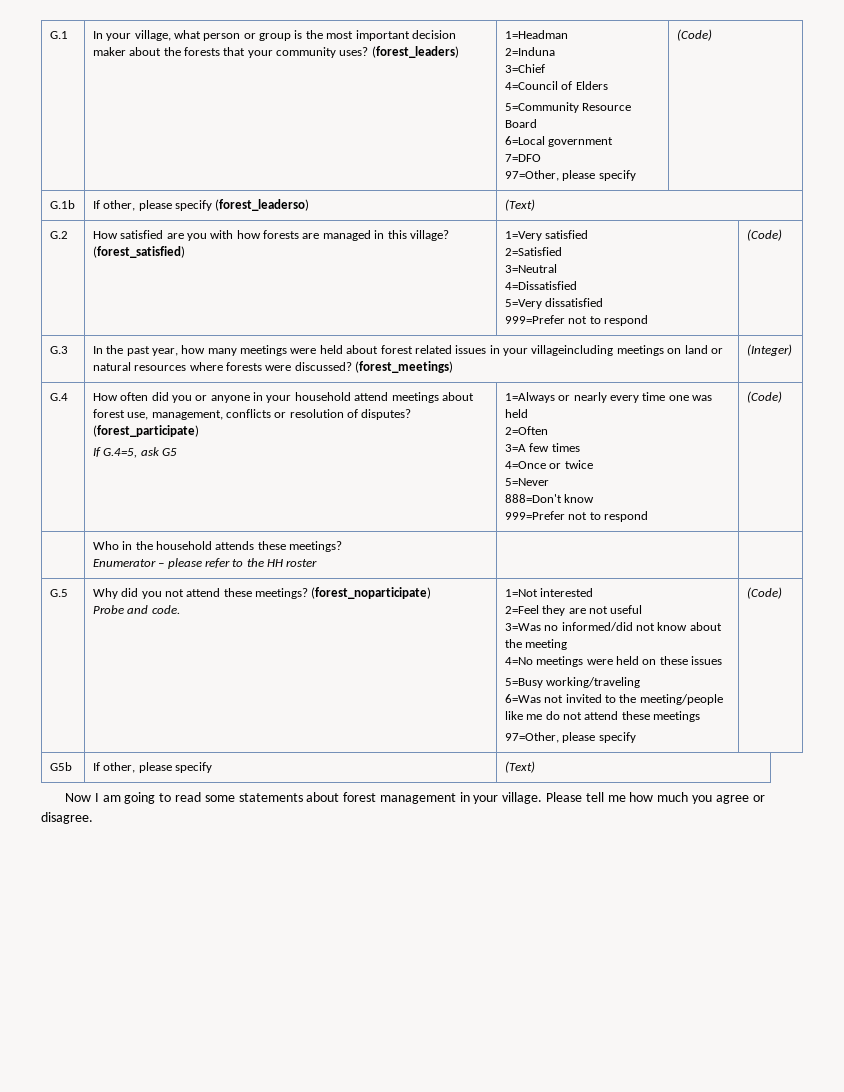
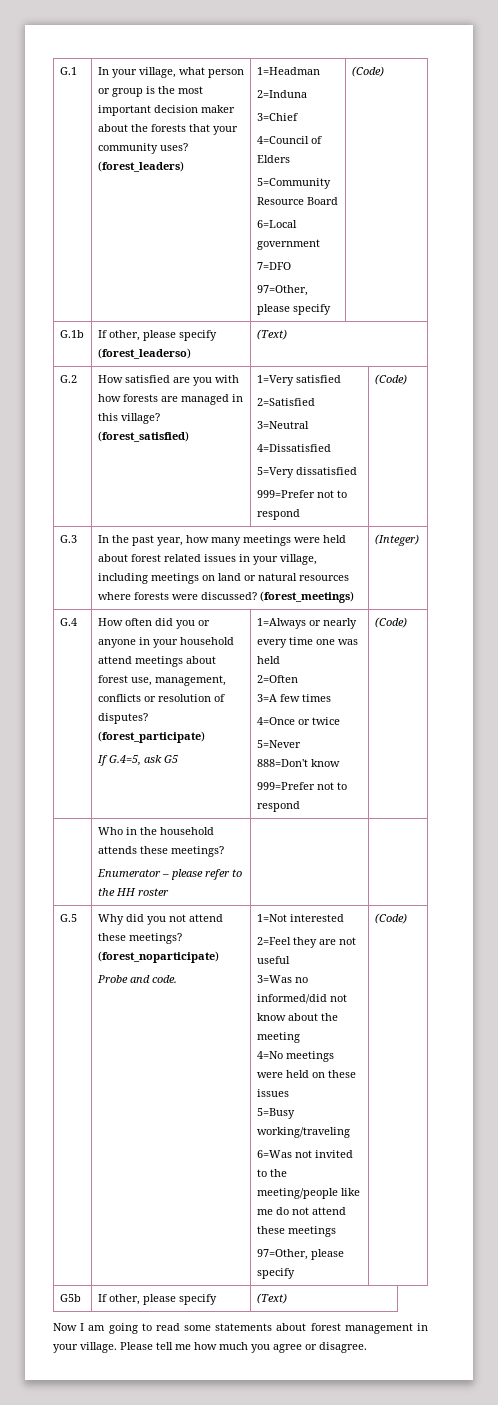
- G.3 | In the past year, how many meetings were held about forest related issues in your villageincluding meetings on land or natural resources where forests were discussed? (forest_meetings) | (Integer)
+ G.3 | In the past year, how many meetings were held about forest related issues in your village, including meetings on land or natural resources where forests were discussed? (forest_meetings) | (Integer)

